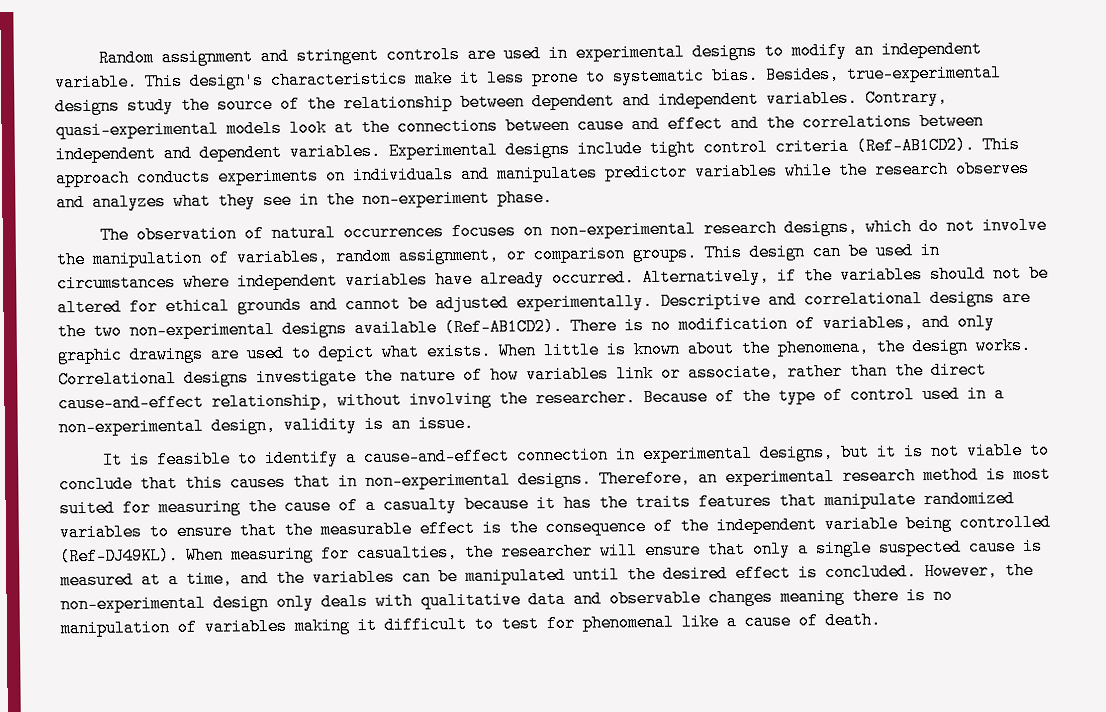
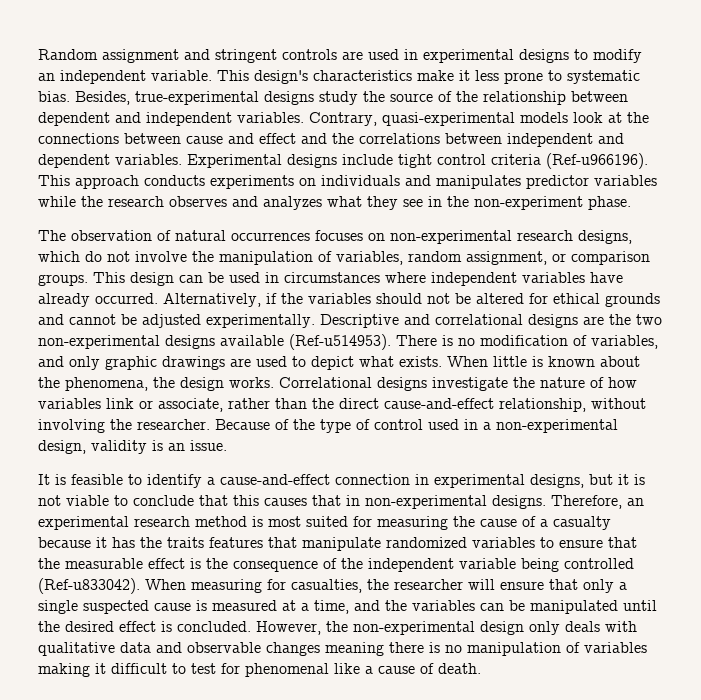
- Experimental designs include tight control criteria (Ref-AB1CD2).
+ Experimental designs include tight control criteria (Ref-u966196).
- Descriptive and correlational designs are the two non-experimental designs available (Ref-AB1CD2).
+ Descriptive and correlational designs are the two non-experimental designs available (Ref-u514953).
- Therefore, an experimental research method is most suited for measuring the cause of a casualty because it has the traits features that manipulate randomized variables to ensure that the measurable effect is the consequence of the independent variable being controlled (Ref-DJ49KL).
+ Therefore, an experimental research method is most suited for measuring the cause of a casualty because it has the traits features that manipulate randomized variables to ensure that the measurable effect is the consequence of the independent variable being controlled (Ref-u833042).

